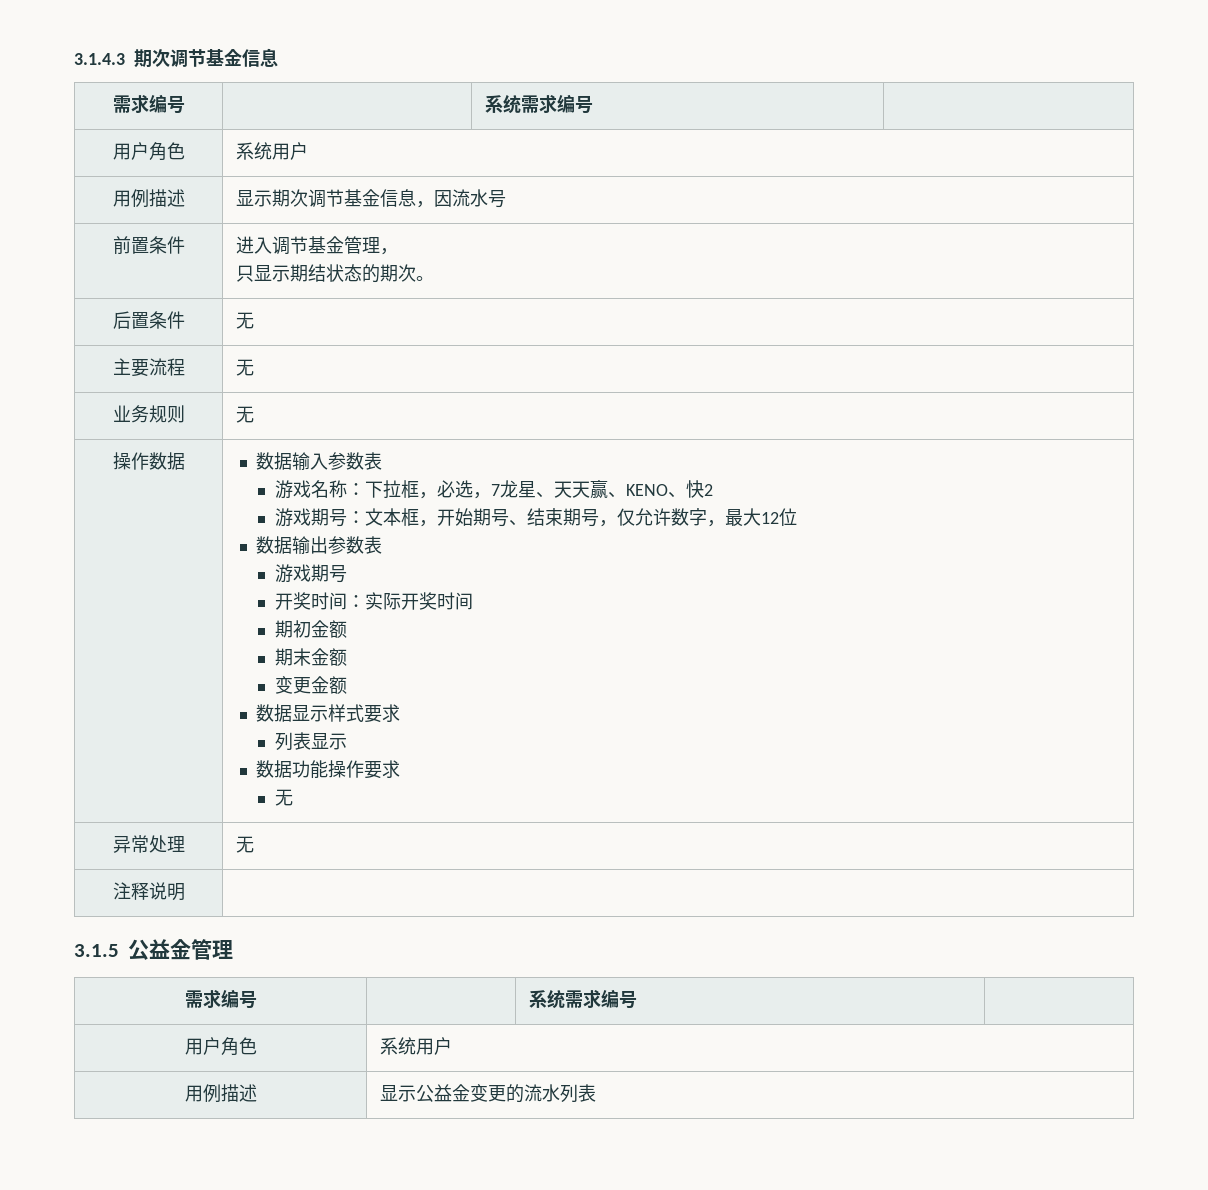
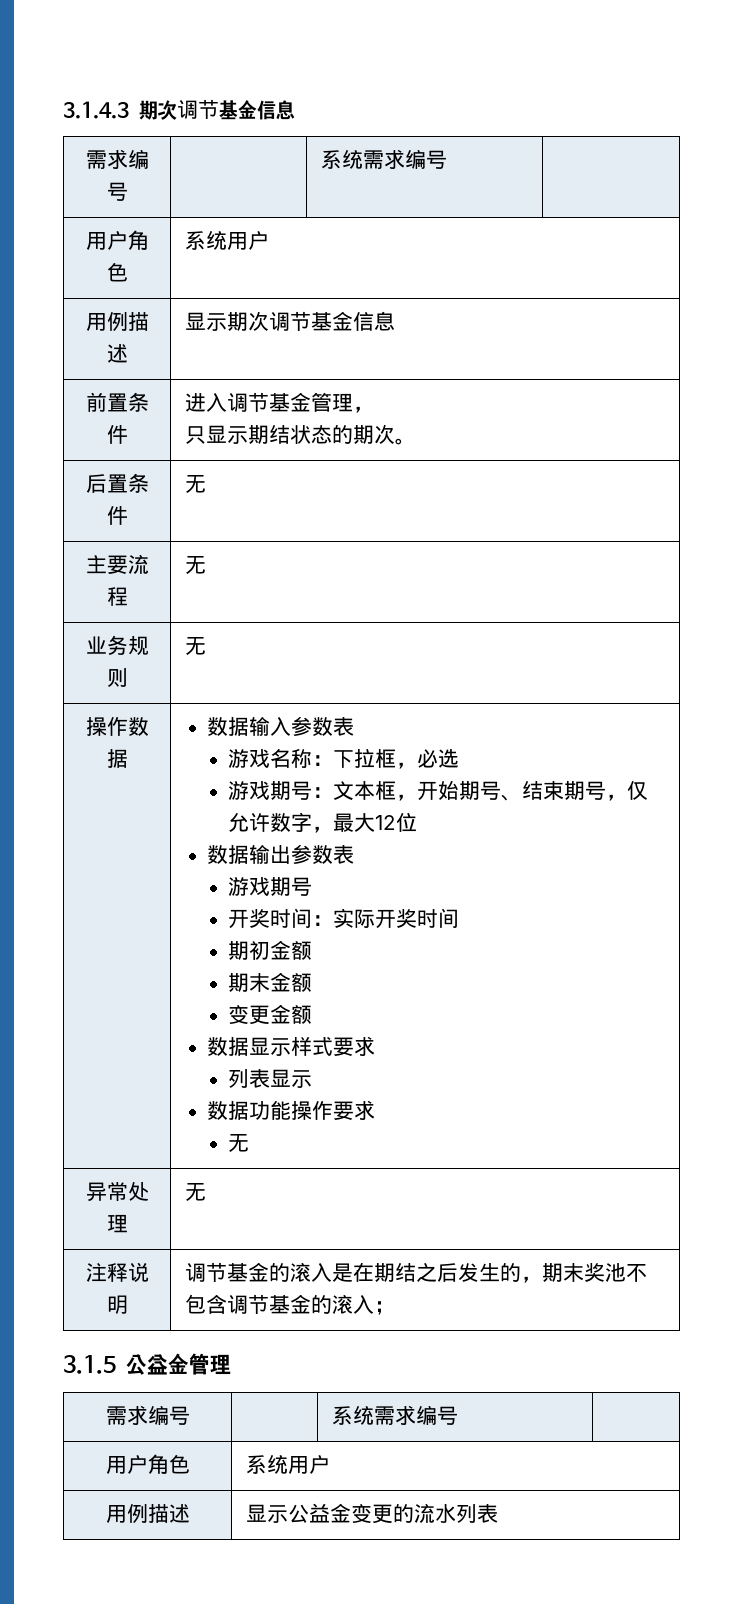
- 用例描述 | 显示期次调节基金信息，因流水号
+ 用例描述 | 显示期次调节基金信息
- 游戏名称：下拉框，必选，7龙星、天天赢、KENO、快2
+ 游戏名称：下拉框，必选
- 注释说明 |
+ 注释说明 | 调节基金的滚入是在期结之后发生的，期末奖池不包含调节基金的滚入；

